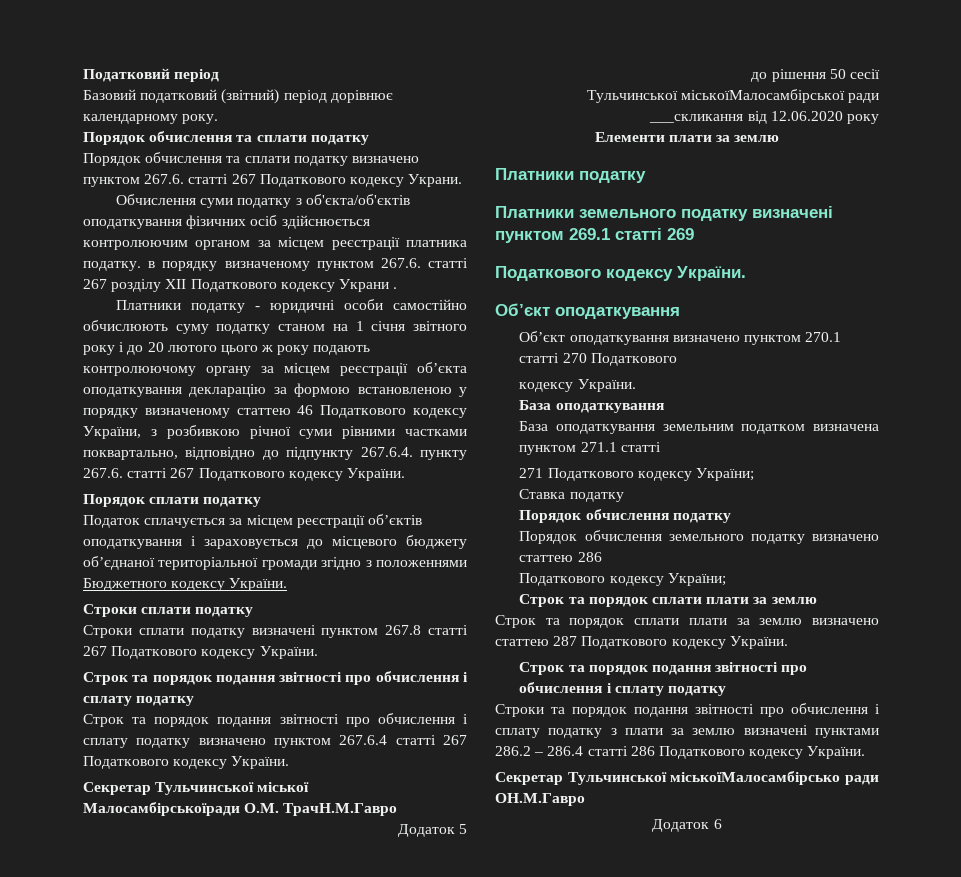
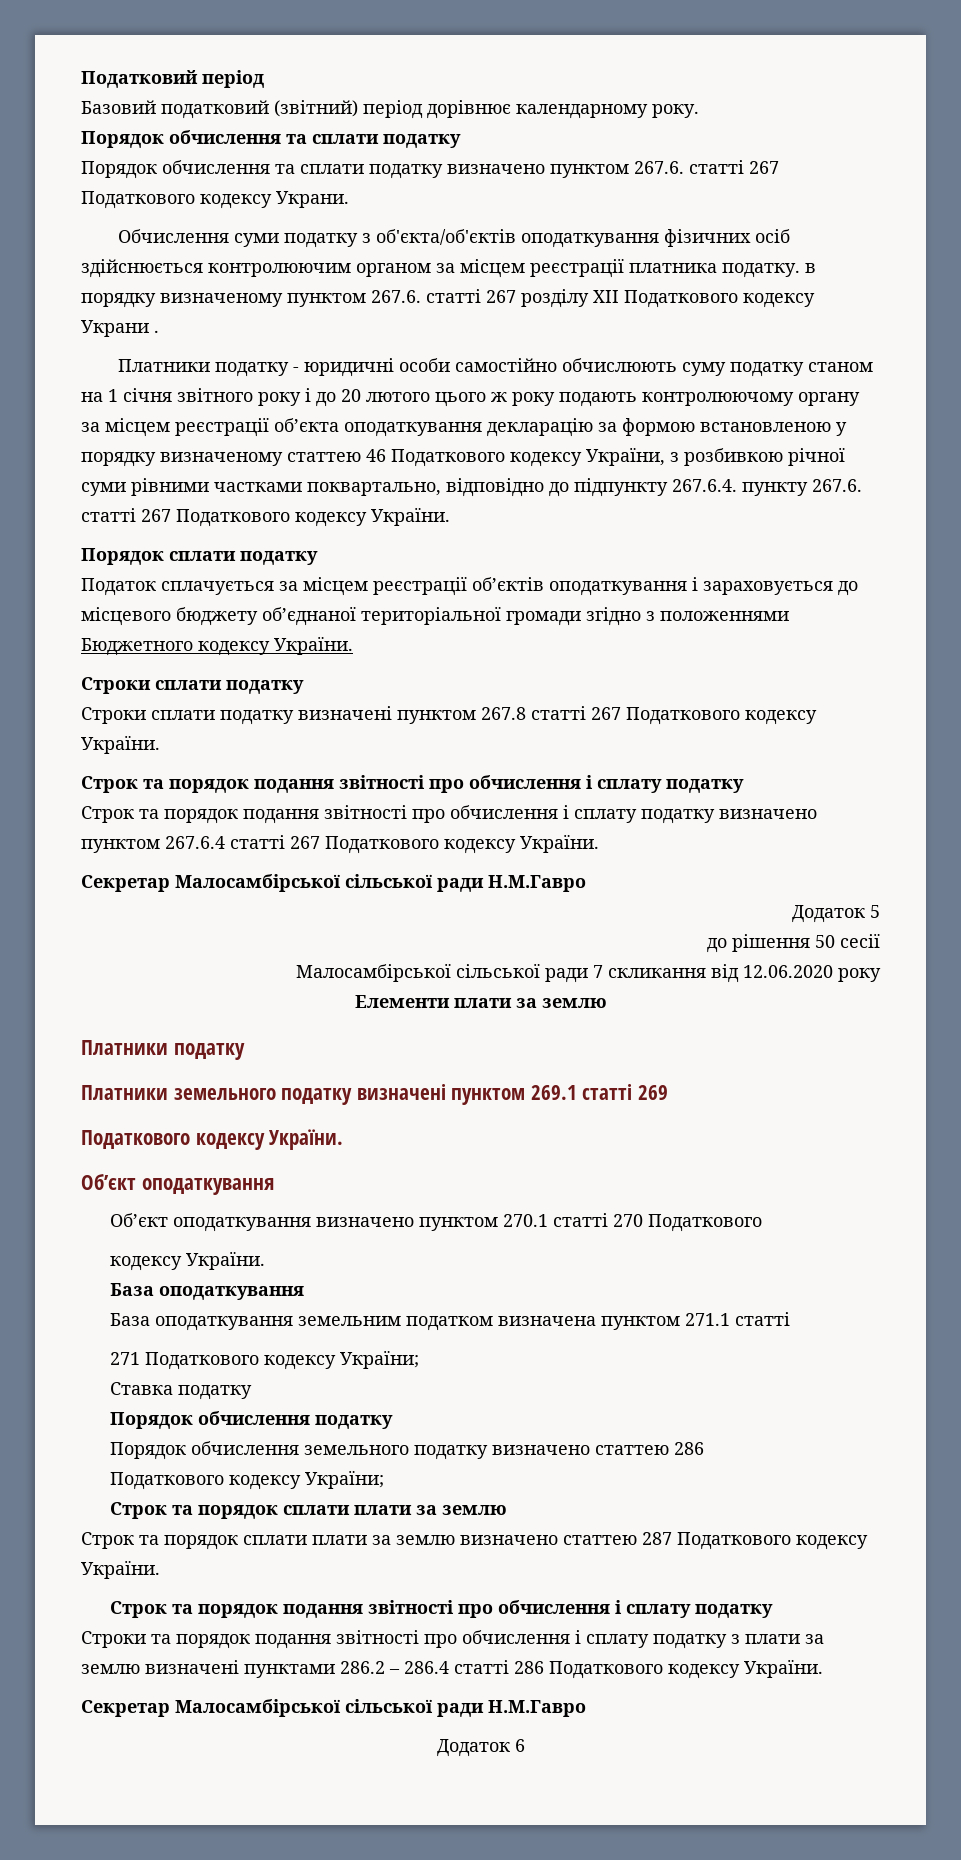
  Строк та порядок подання звітності про обчислення і сплату податку визначено пунктом 267.6.4 статті 267 Податкового кодексу України.
- Секретар Тульчинської міської Малосамбірськоїради О.М. ТрачН.М.Гавро
+ Секретар Малосамбірської сільської ради Н.М.Гавро
- Тульчинської міськоїМалосамбірської ради ___скликання від 12.06.2020 року
+ Малосамбірської сільської ради 7 скликання від 12.06.2020 року
  Строки та порядок подання звітності про обчислення і сплату податку з плати за землю визначені пунктами 286.2 – 286.4 статті 286 Податкового кодексу України.
- Секретар Тульчинської міськоїМалосамбірсько ради ОН.М.Гавро
+ Секретар Малосамбірської сільської ради Н.М.Гавро

